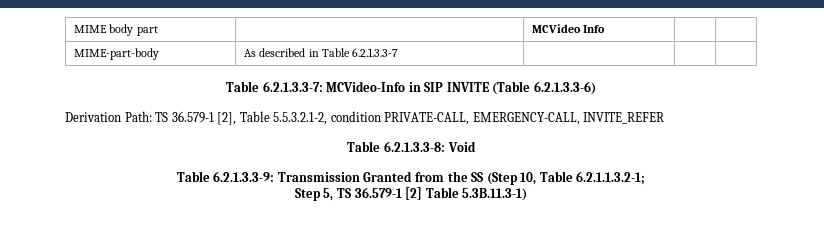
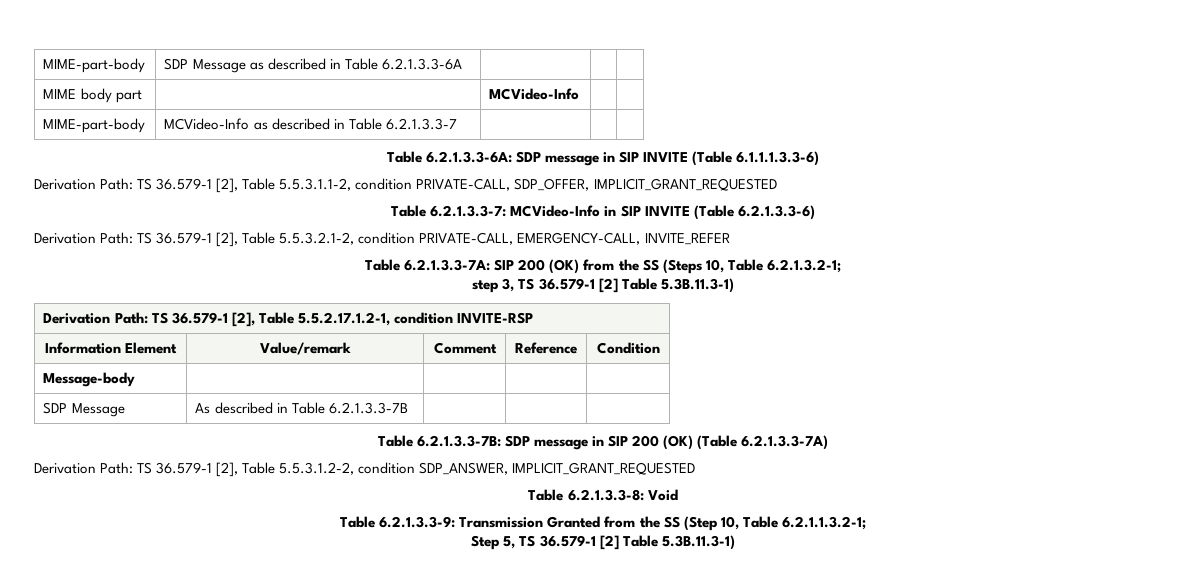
+ MIME-part-body | SDP Message as described in Table 6.2.1.3.3-6A | | |
- MIME body part | | MCVideo Info | |
- MIME-part-body | As described in Table 6.2.1.3.3-7 | | |
+ MIME body part | | MCVideo-Info | |
+ MIME-part-body | MCVideo-Info as described in Table 6.2.1.3.3-7 | | |
+ Table 6.2.1.3.3-6A: SDP message in SIP INVITE (Table 6.1.1.1.3.3-6)
+ Derivation Path: TS 36.579-1 [2], Table 5.5.3.1.1-2, condition PRIVATE-CALL, SDP_OFFER, IMPLICIT_GRANT_REQUESTED
+ Table 6.2.1.3.3-7A: SIP 200 (OK) from the SS (Steps 10, Table 6.2.1.3.2-1;
+ step 3, TS 36.579-1 [2] Table 5.3B.11.3-1)
+ Derivation Path: TS 36.579-1 [2], Table 5.5.2.17.1.2-1, condition INVITE-RSP
+ Information Element | Value/remark | Comment | Reference | Condition
+ Message-body | | | |
+ SDP Message | As described in Table 6.2.1.3.3-7B | | |
+ Table 6.2.1.3.3-7B: SDP message in SIP 200 (OK) (Table 6.2.1.3.3-7A)
+ Derivation Path: TS 36.579-1 [2], Table 5.5.3.1.2-2, condition SDP_ANSWER, IMPLICIT_GRANT_REQUESTED

